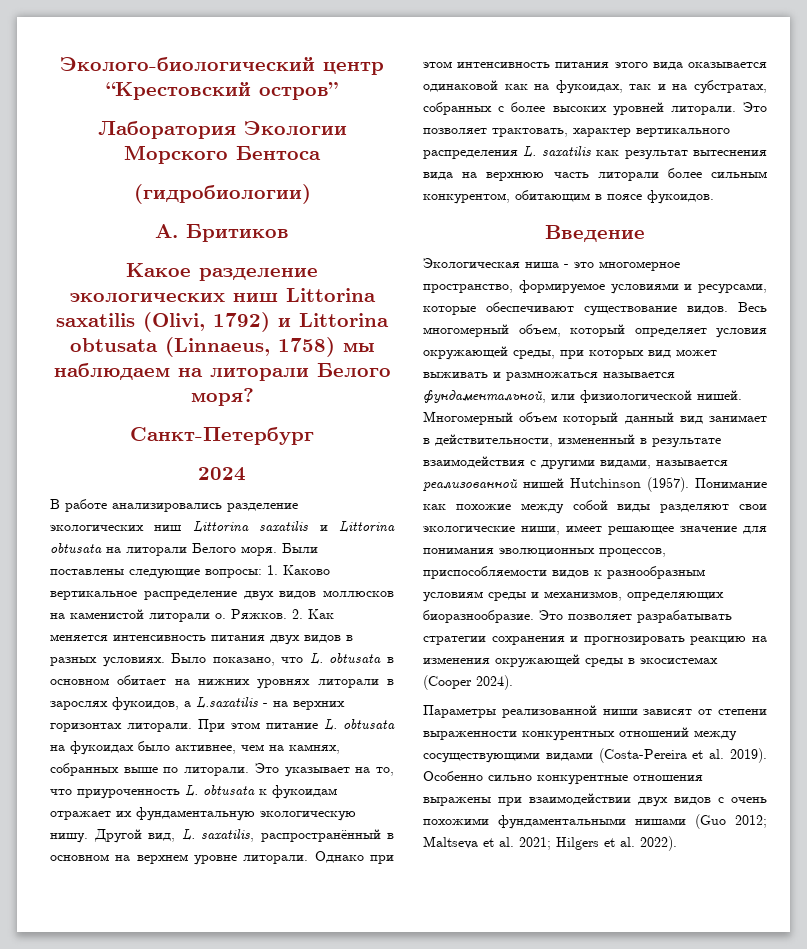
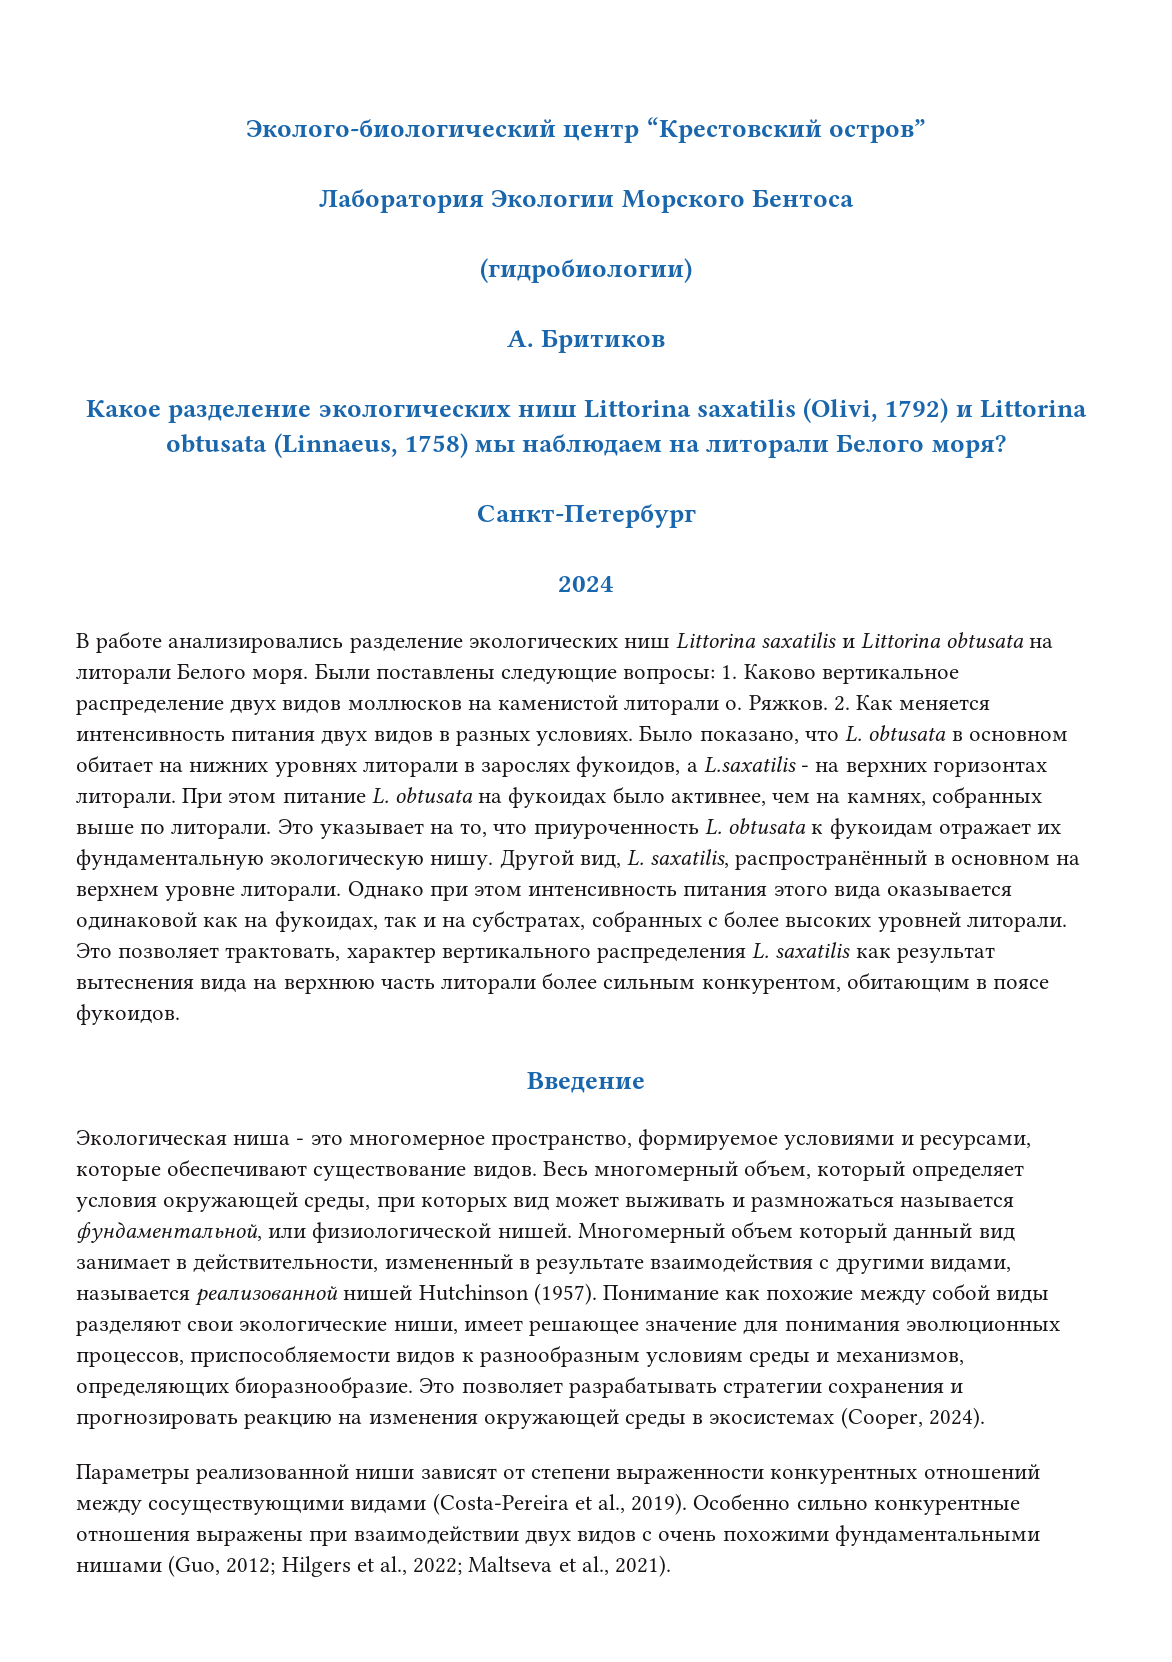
- Это позволяет разрабатывать стратегии сохранения и прогнозировать реакцию на изменения окружающей среды в экосистемах (Cooper 2024).
+ Это позволяет разрабатывать стратегии сохранения и прогнозировать реакцию на изменения окружающей среды в экосистемах (Cooper, 2024).
- Параметры реализованной ниши зависят от степени выраженности конкурентных отношений между сосуществующими видами (Costa-Pereira et al. 2019).
+ Параметры реализованной ниши зависят от степени выраженности конкурентных отношений между сосуществующими видами (Costa-Pereira et al., 2019).
- Особенно сильно конкурентные отношения выражены при взаимодействии двух видов с очень похожими фундаментальными нишами (Guo 2012; Maltseva et al. 2021; Hilgers et al. 2022).
+ Особенно сильно конкурентные отношения выражены при взаимодействии двух видов с очень похожими фундаментальными нишами (Guo, 2012; Hilgers et al., 2022; Maltseva et al., 2021).

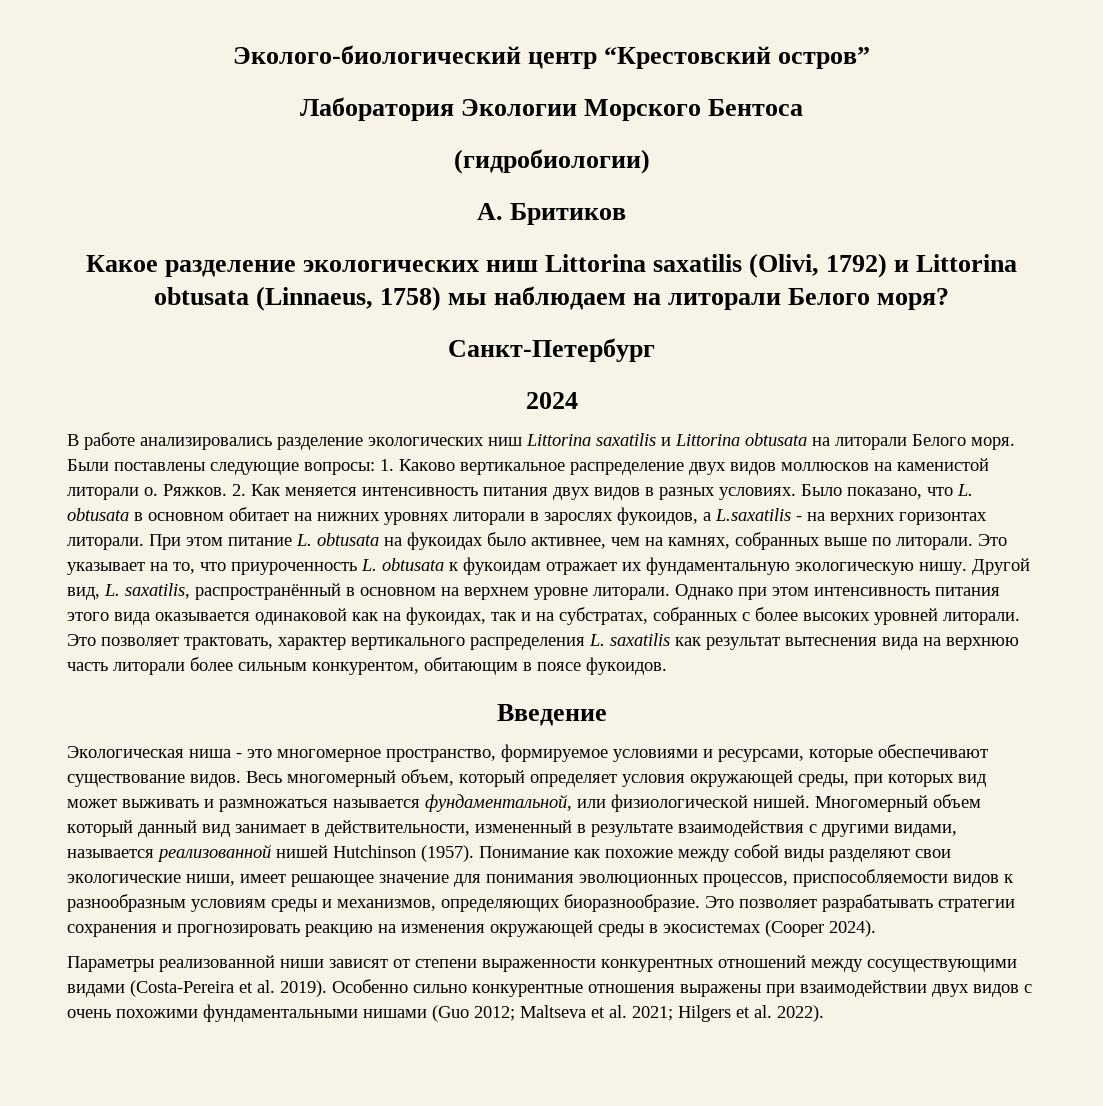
- Это позволяет разрабатывать стратегии сохранения и прогнозировать реакцию на изменения окружающей среды в экосистемах (Cooper, 2024).
+ Это позволяет разрабатывать стратегии сохранения и прогнозировать реакцию на изменения окружающей среды в экосистемах (Cooper 2024).
- Параметры реализованной ниши зависят от степени выраженности конкурентных отношений между сосуществующими видами (Costa-Pereira et al., 2019).
+ Параметры реализованной ниши зависят от степени выраженности конкурентных отношений между сосуществующими видами (Costa-Pereira et al. 2019).
- Особенно сильно конкурентные отношения выражены при взаимодействии двух видов с очень похожими фундаментальными нишами (Guo, 2012; Hilgers et al., 2022; Maltseva et al., 2021).
+ Особенно сильно конкурентные отношения выражены при взаимодействии двух видов с очень похожими фундаментальными нишами (Guo 2012; Maltseva et al. 2021; Hilgers et al. 2022).

